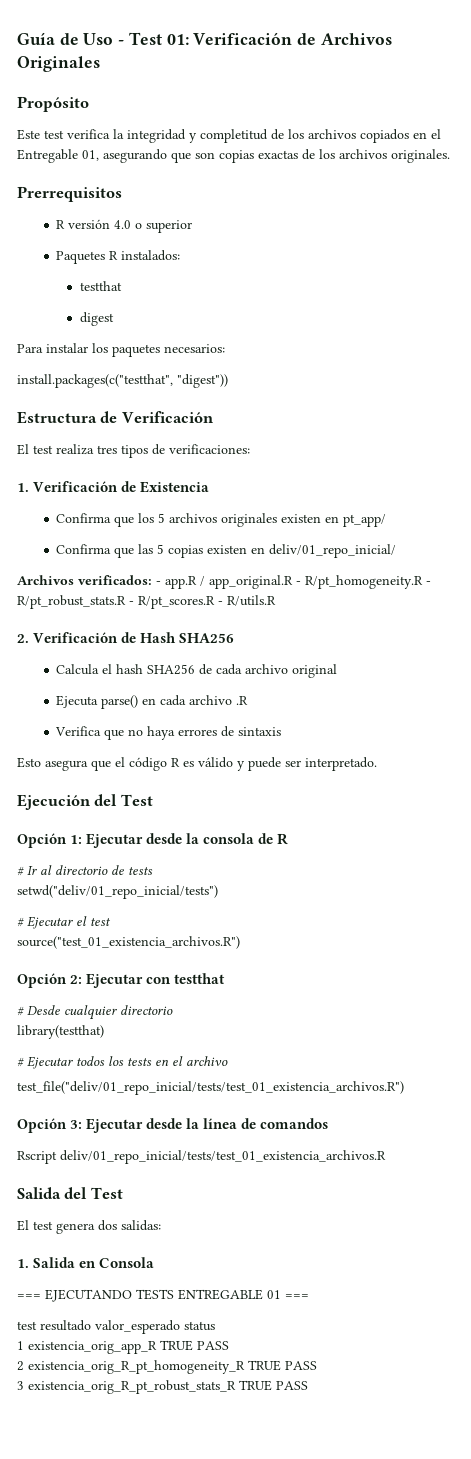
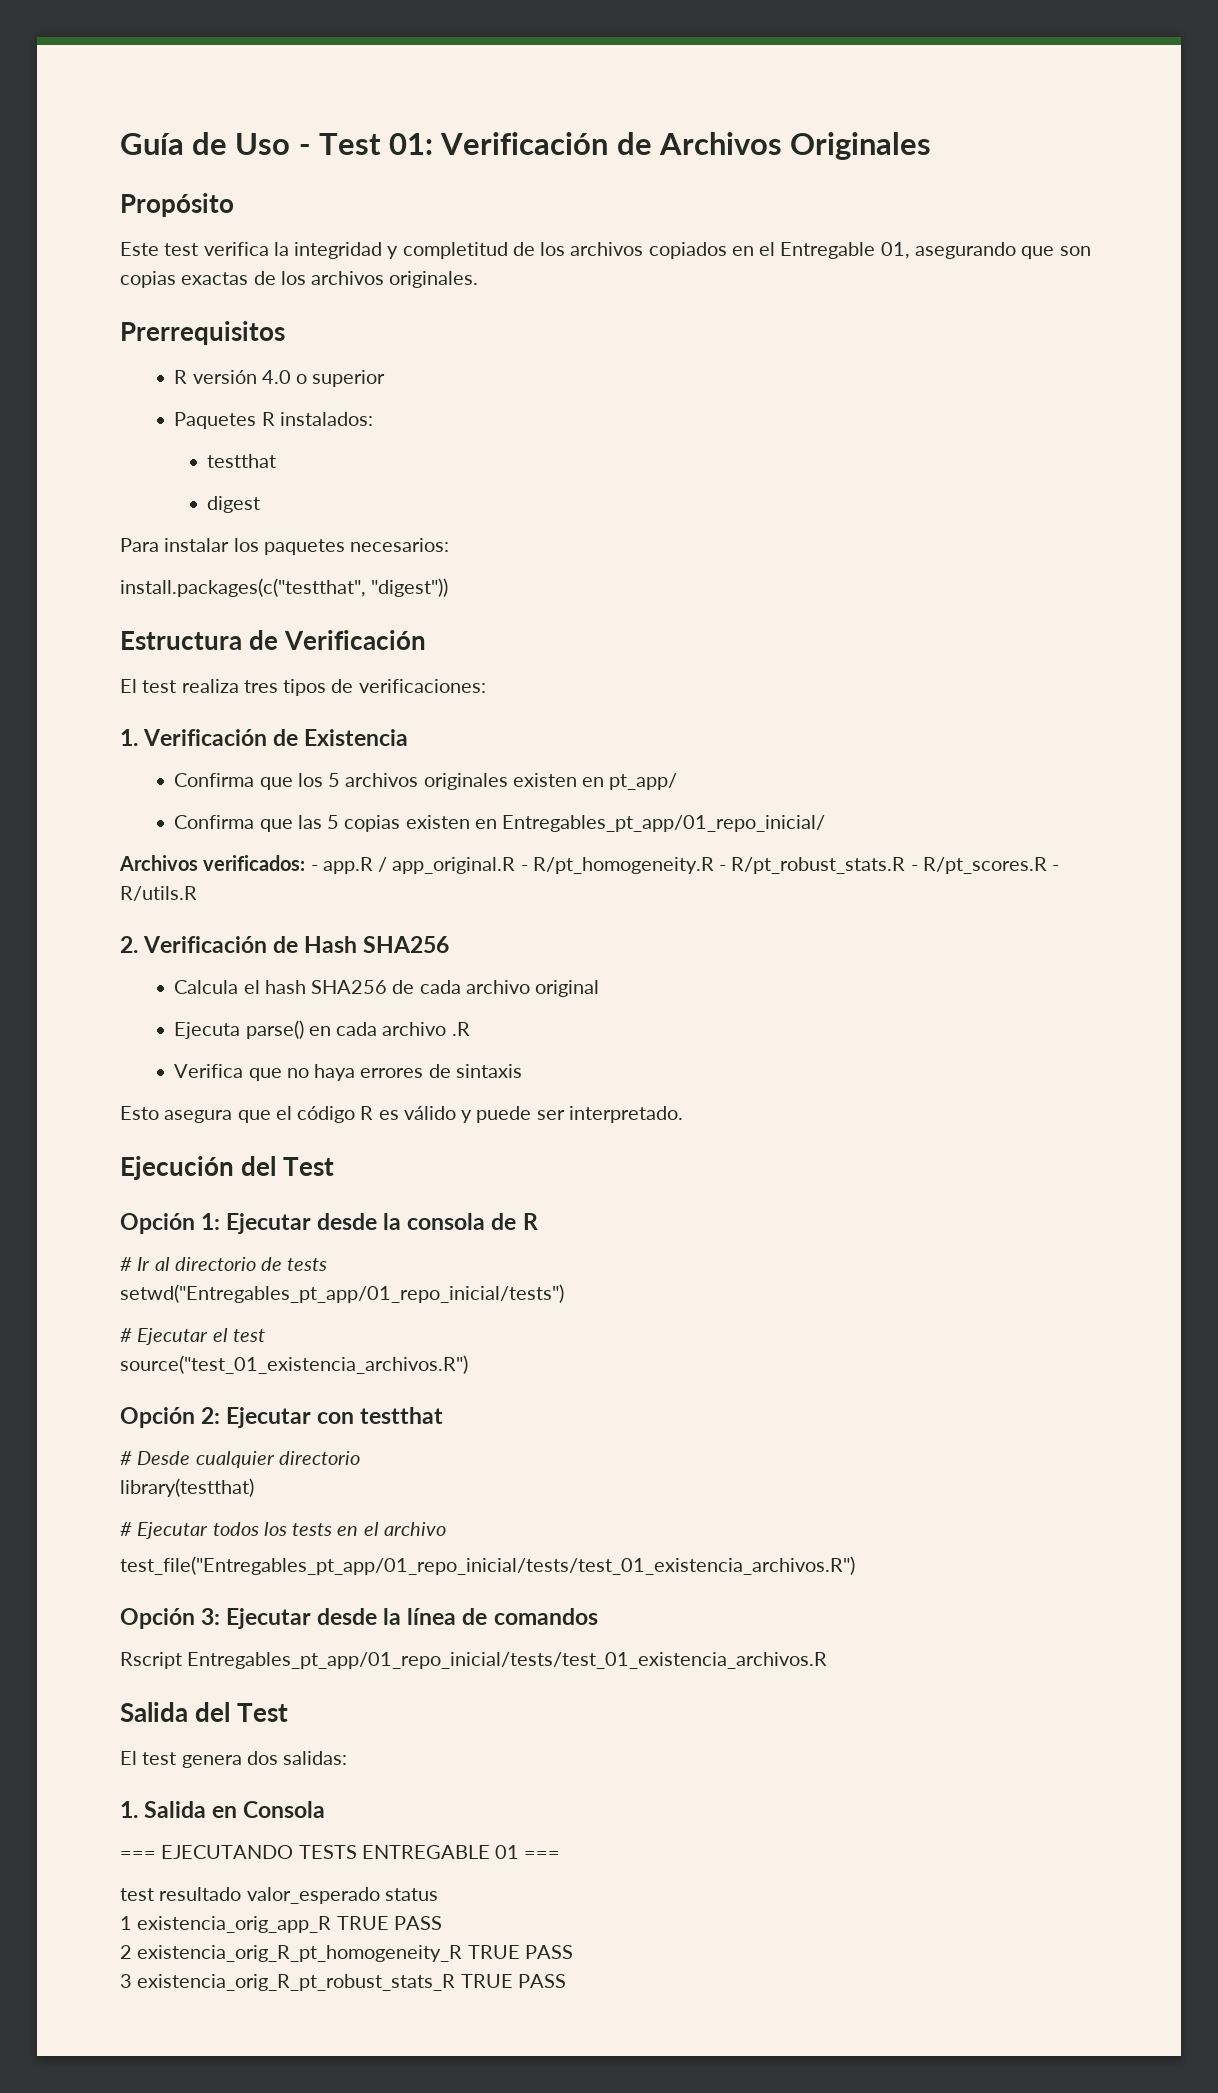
- Confirma que las 5 copias existen en deliv/01_repo_inicial/
+ Confirma que las 5 copias existen en Entregables_pt_app/01_repo_inicial/
- setwd("deliv/01_repo_inicial/tests")
+ setwd("Entregables_pt_app/01_repo_inicial/tests")
- test_file("deliv/01_repo_inicial/tests/test_01_existencia_archivos.R")
+ test_file("Entregables_pt_app/01_repo_inicial/tests/test_01_existencia_archivos.R")
- Rscript deliv/01_repo_inicial/tests/test_01_existencia_archivos.R
+ Rscript Entregables_pt_app/01_repo_inicial/tests/test_01_existencia_archivos.R

